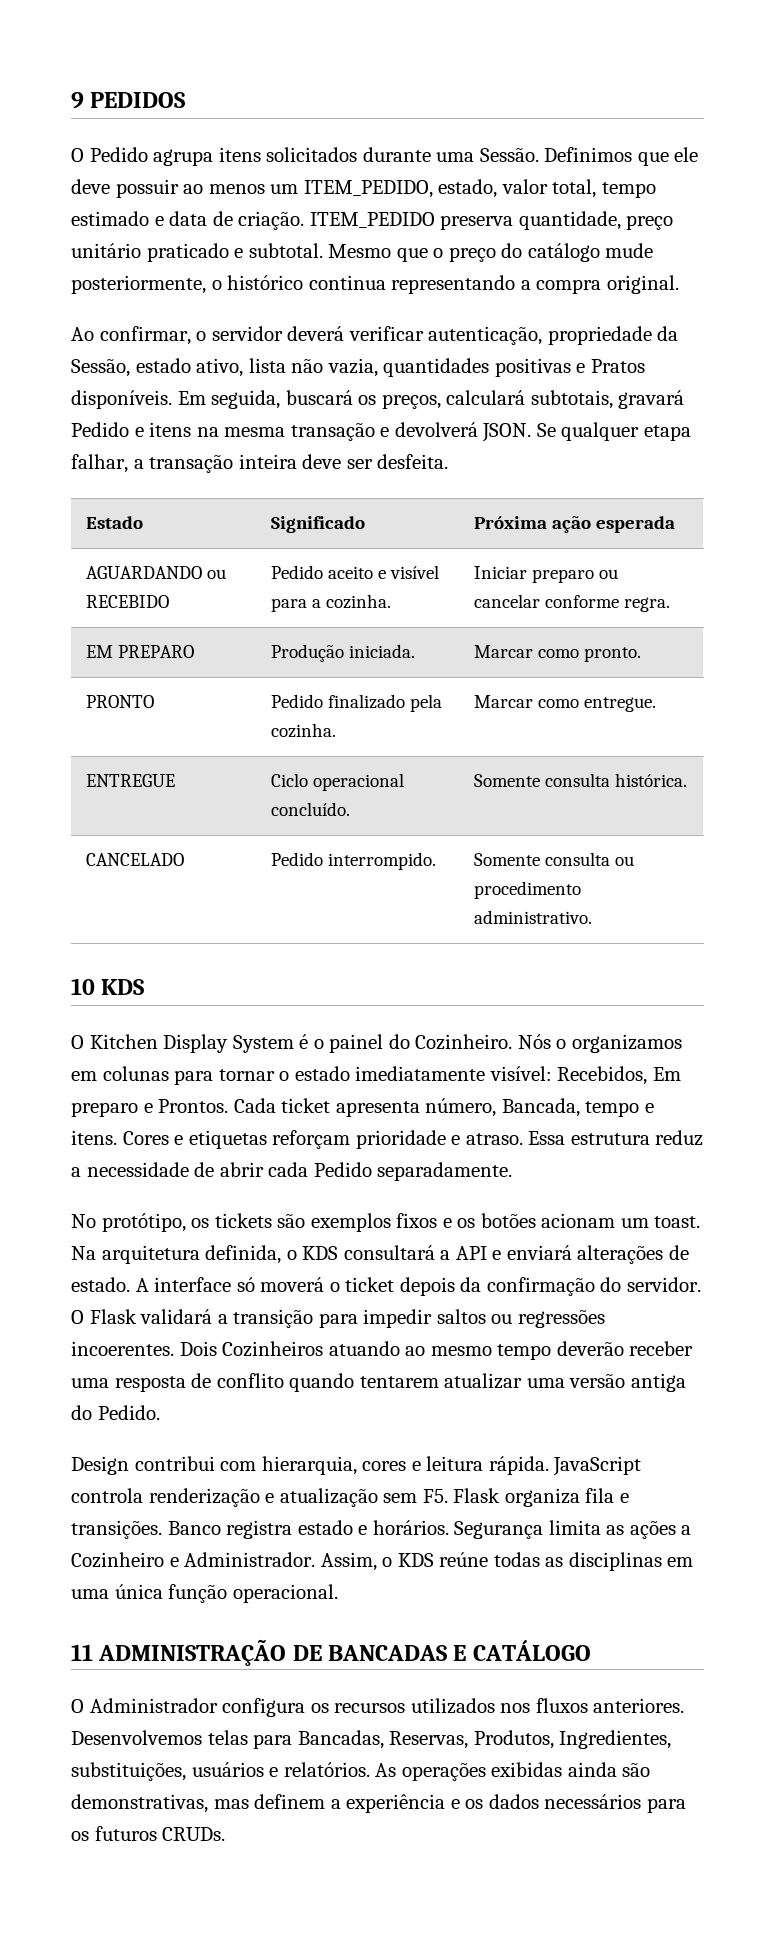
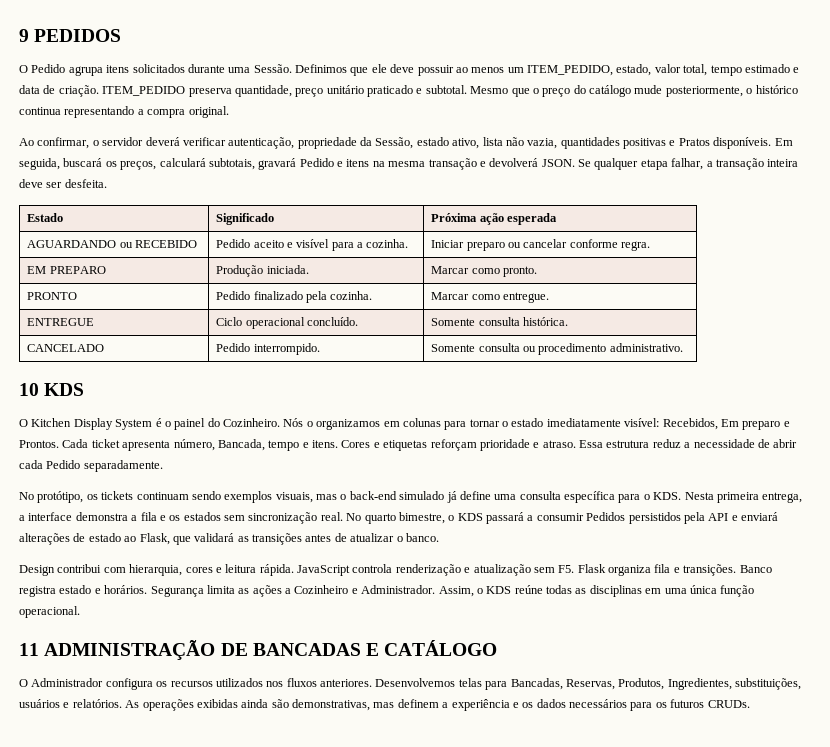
- No protótipo, os tickets são exemplos fixos e os botões acionam um toast. Na arquitetura definida, o KDS consultará a API e enviará alterações de estado. A interface só moverá o ticket depois da confirmação do servidor. O Flask validará a transição para impedir saltos ou regressões incoerentes. Dois Cozinheiros atuando ao mesmo tempo deverão receber uma resposta de conflito quando tentarem atualizar uma versão antiga do Pedido.
+ No protótipo, os tickets continuam sendo exemplos visuais, mas o back-end simulado já define uma consulta específica para o KDS. Nesta primeira entrega, a interface demonstra a fila e os estados sem sincronização real. No quarto bimestre, o KDS passará a consumir Pedidos persistidos pela API e enviará alterações de estado ao Flask, que validará as transições antes de atualizar o banco.

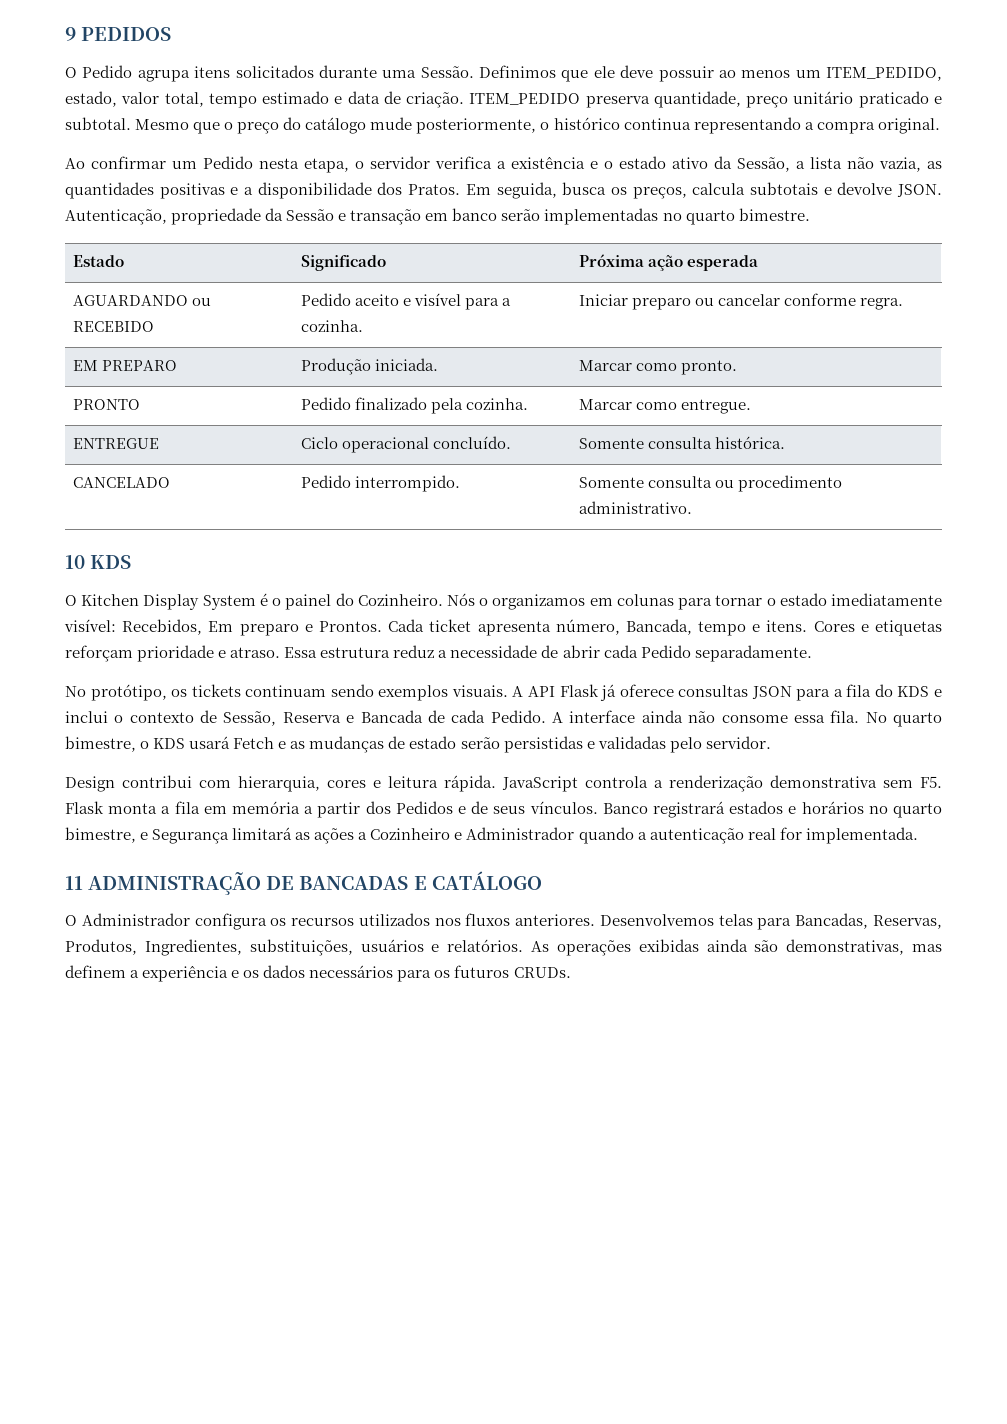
- Ao confirmar, o servidor deverá verificar autenticação, propriedade da Sessão, estado ativo, lista não vazia, quantidades positivas e Pratos disponíveis.
+ Ao confirmar um Pedido nesta etapa, o servidor verifica a existência e o estado ativo da Sessão, a lista não vazia, as quantidades positivas e a disponibilidade dos Pratos.
- Em seguida, buscará os preços, calculará subtotais, gravará Pedido e itens na mesma transação e devolverá JSON. Se qualquer etapa falhar, a transação inteira deve ser desfeita.
+ Em seguida, busca os preços, calcula subtotais e devolve JSON. Autenticação, propriedade da Sessão e transação em banco serão implementadas no quarto bimestre.
- No protótipo, os tickets continuam sendo exemplos visuais, mas o back-end simulado já define uma consulta específica para o KDS. Nesta primeira entrega, a interface demonstra a fila e os estados sem sincronização real.
+ No protótipo, os tickets continuam sendo exemplos visuais. A API Flask já oferece consultas JSON para a fila do KDS e inclui o contexto de Sessão, Reserva e Bancada de cada Pedido. A interface ainda não consome essa fila.
- No quarto bimestre, o KDS passará a consumir Pedidos persistidos pela API e enviará alterações de estado ao Flask, que validará as transições antes de atualizar o banco.
+ No quarto bimestre, o KDS usará Fetch e as mudanças de estado serão persistidas e validadas pelo servidor.
- JavaScript controla renderização e atualização sem F5. Flask organiza fila e transições. Banco registra estado e horários. Segurança limita as ações a Cozinheiro e Administrador. Assim, o KDS reúne todas as disciplinas em uma única função operacional.
+ JavaScript controla a renderização demonstrativa sem F5. Flask monta a fila em memória a partir dos Pedidos e de seus vínculos. Banco registrará estados e horários no quarto bimestre, e Segurança limitará as ações a Cozinheiro e Administrador quando a autenticação real for implementada.

